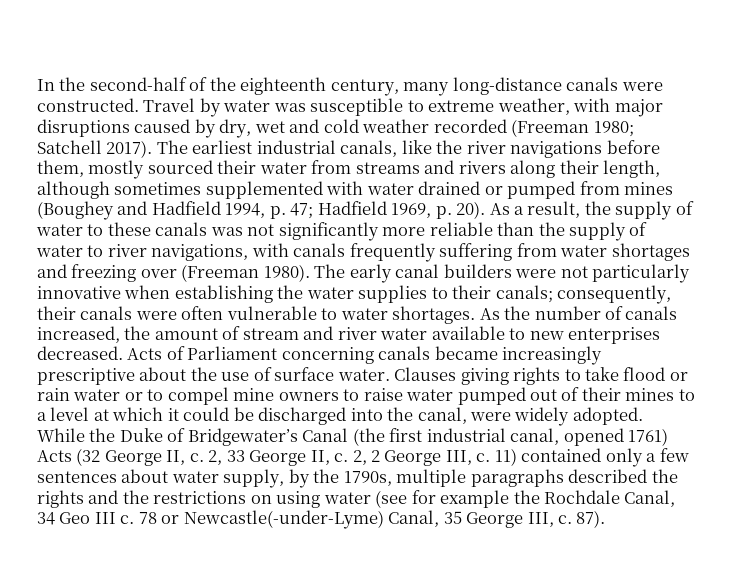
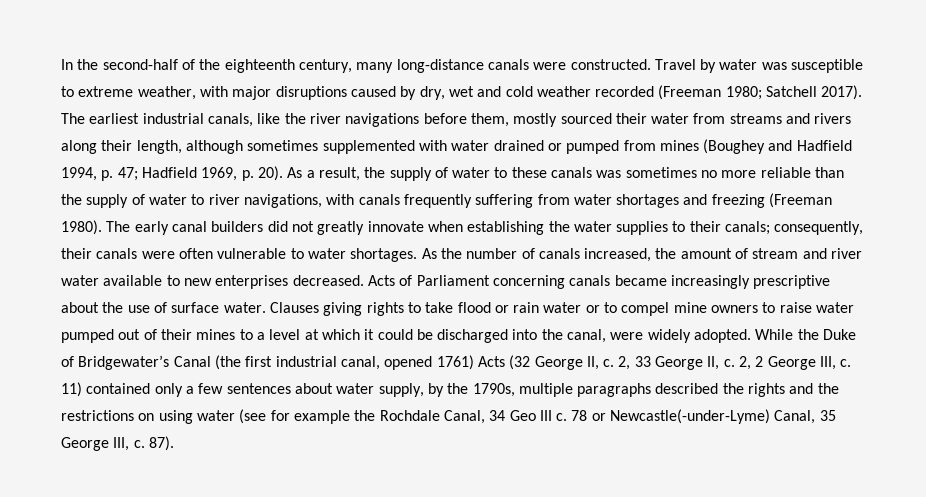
- As a result, the supply of water to these canals was not significantly more reliable than the supply of water to river navigations, with canals frequently suffering from water shortages and freezing over (Freeman 1980).
+ As a result, the supply of water to these canals was sometimes no more reliable than the supply of water to river navigations, with canals frequently suffering from water shortages and freezing (Freeman 1980).
- The early canal builders were not particularly innovative when establishing the water supplies to their canals; consequently, their canals were often vulnerable to water shortages.
+ The early canal builders did not greatly innovate when establishing the water supplies to their canals; consequently, their canals were often vulnerable to water shortages.

